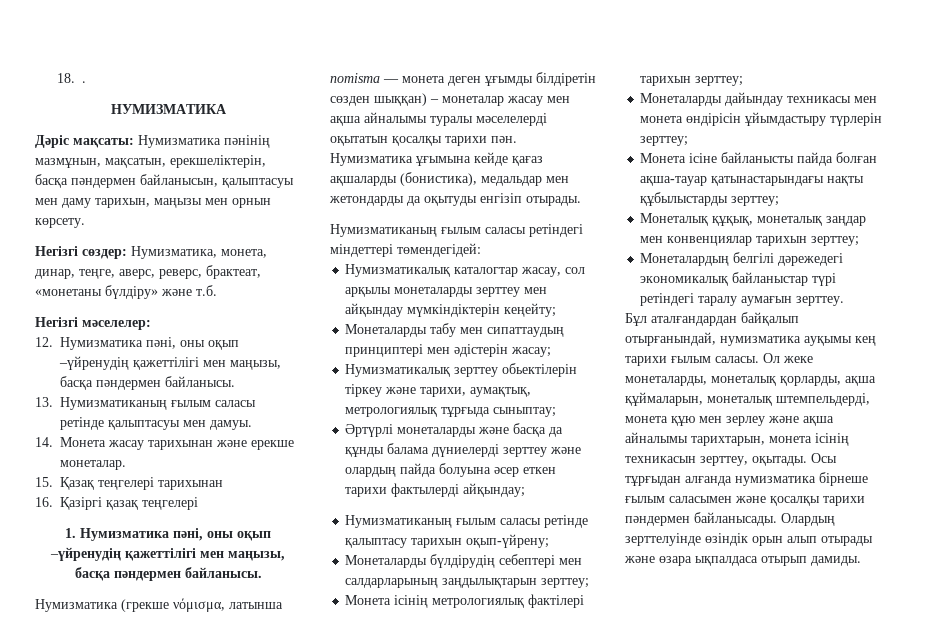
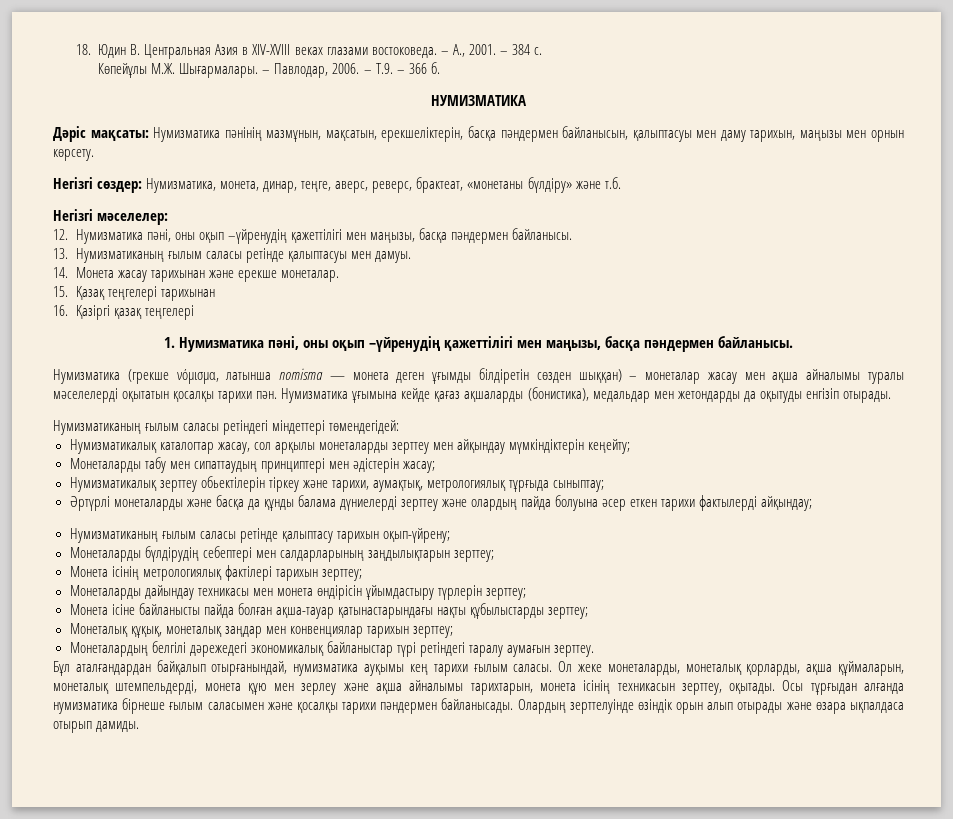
- 18. .
+ 18. Юдин В. Центральная Азия в XIV-XVIII веках глазами востоковеда. – А., 2001. – 384 с.
+ Көпейұлы М.Ж. Шығармалары. – Павлодар, 2006. – Т.9. – 366 б.

